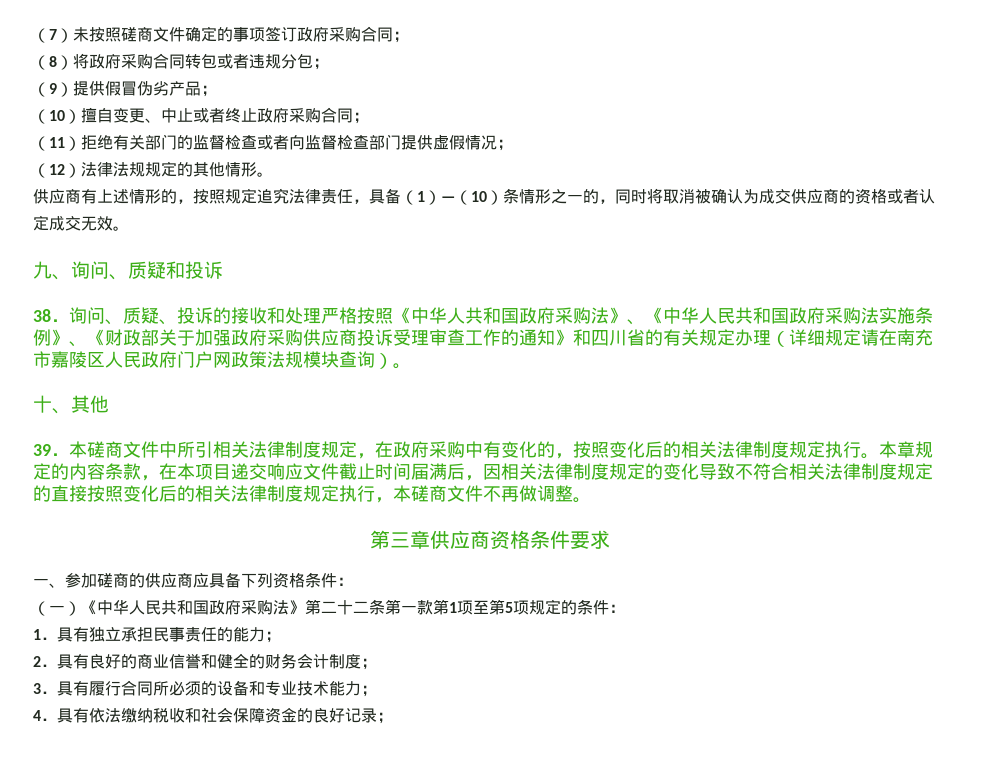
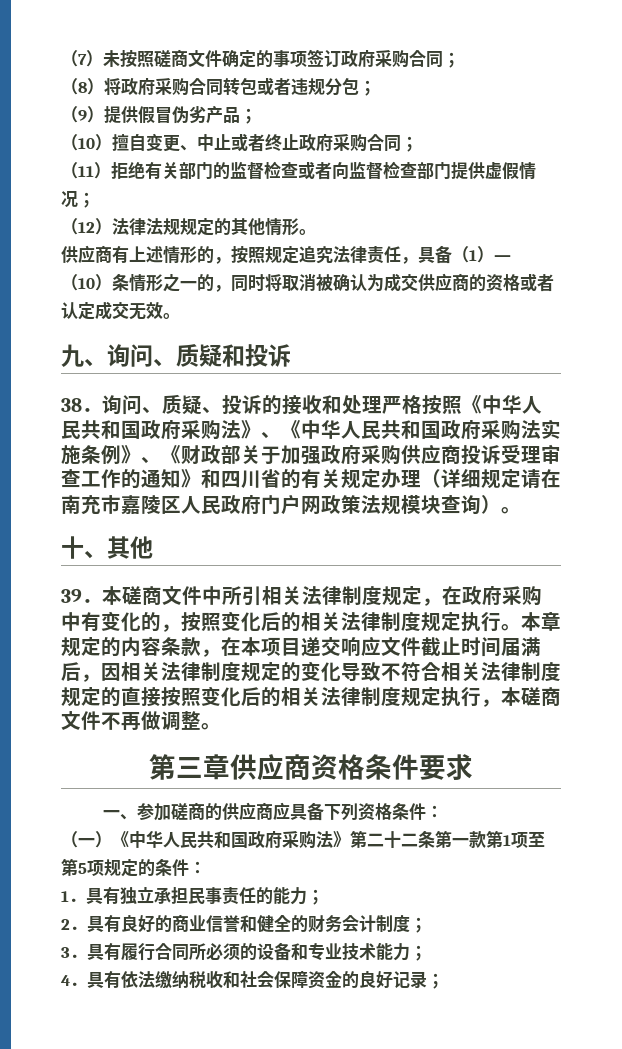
- 38．询问、质疑、投诉的接收和处理严格按照《中华人共和国政府采购法》、《中华人民共和国政府采购法实施条例》、《财政部关于加强政府采购供应商投诉受理审查工作的通知》和四川省的有关规定办理（详细规定请在南充市嘉陵区人民政府门户网政策法规模块查询）。
+ 38．询问、质疑、投诉的接收和处理严格按照《中华人民共和国政府采购法》、《中华人民共和国政府采购法实施条例》、《财政部关于加强政府采购供应商投诉受理审查工作的通知》和四川省的有关规定办理（详细规定请在南充市嘉陵区人民政府门户网政策法规模块查询）。

